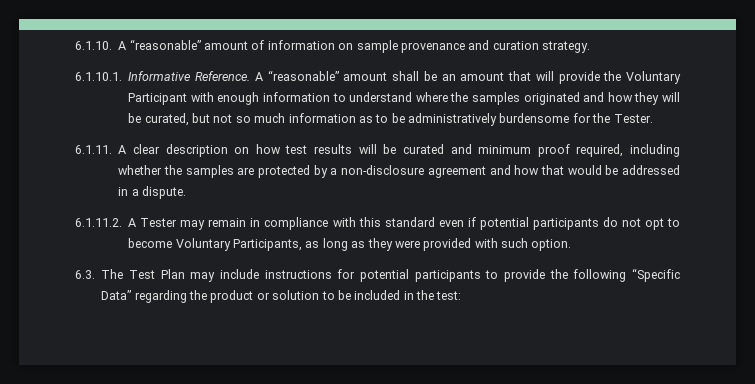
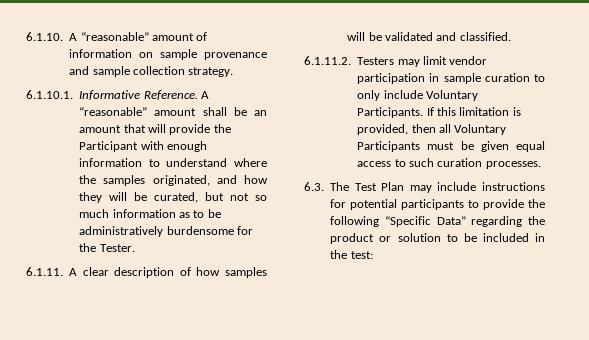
- 6.1.10. A “reasonable” amount of information on sample provenance and curation strategy.
+ 6.1.10. A “reasonable” amount of information on sample provenance and sample collection strategy.
- A “reasonable” amount shall be an amount that will provide the Voluntary Participant with enough information to understand where the samples originated and how they will be curated, but not so much information as to be administratively burdensome for the Tester.
+ A “reasonable” amount shall be an amount that will provide the Participant with enough information to understand where the samples originated, and how they will be curated, but not so much information as to be administratively burdensome for the Tester.
- 6.1.11. A clear description on how test results will be curated and minimum proof required, including whether the samples are protected by a non-disclosure agreement and how that would be addressed in a dispute.
- 6.1.11.2. A Tester may remain in compliance with this standard even if potential participants do not opt to become Voluntary Participants, as long as they were provided with such option.
+ 6.1.11. A clear description of how samples will be validated and classified.
+ 6.1.11.2. Testers may limit vendor participation in sample curation to only include Voluntary Participants. If this limitation is provided, then all Voluntary Participants must be given equal access to such curation processes.

